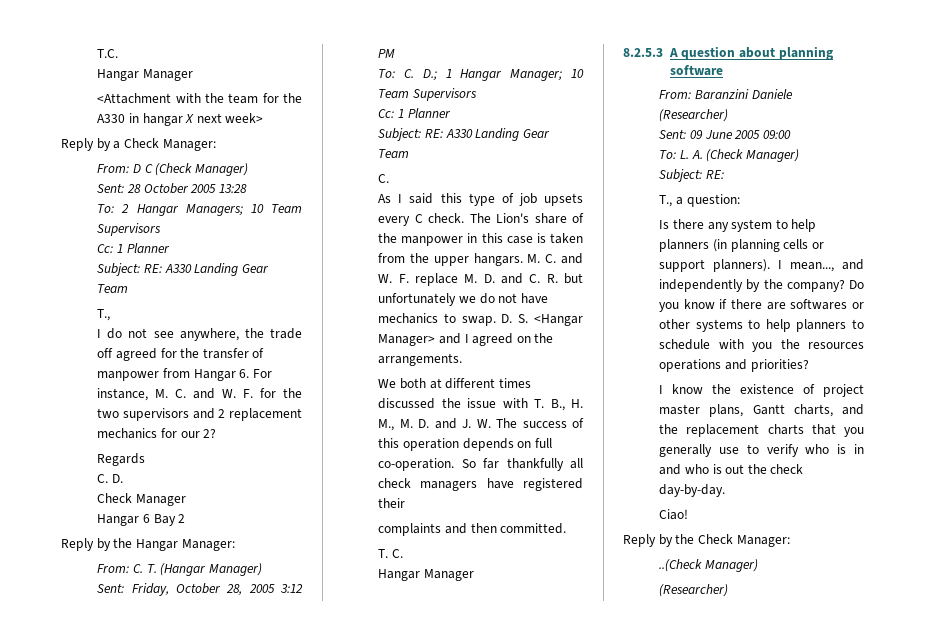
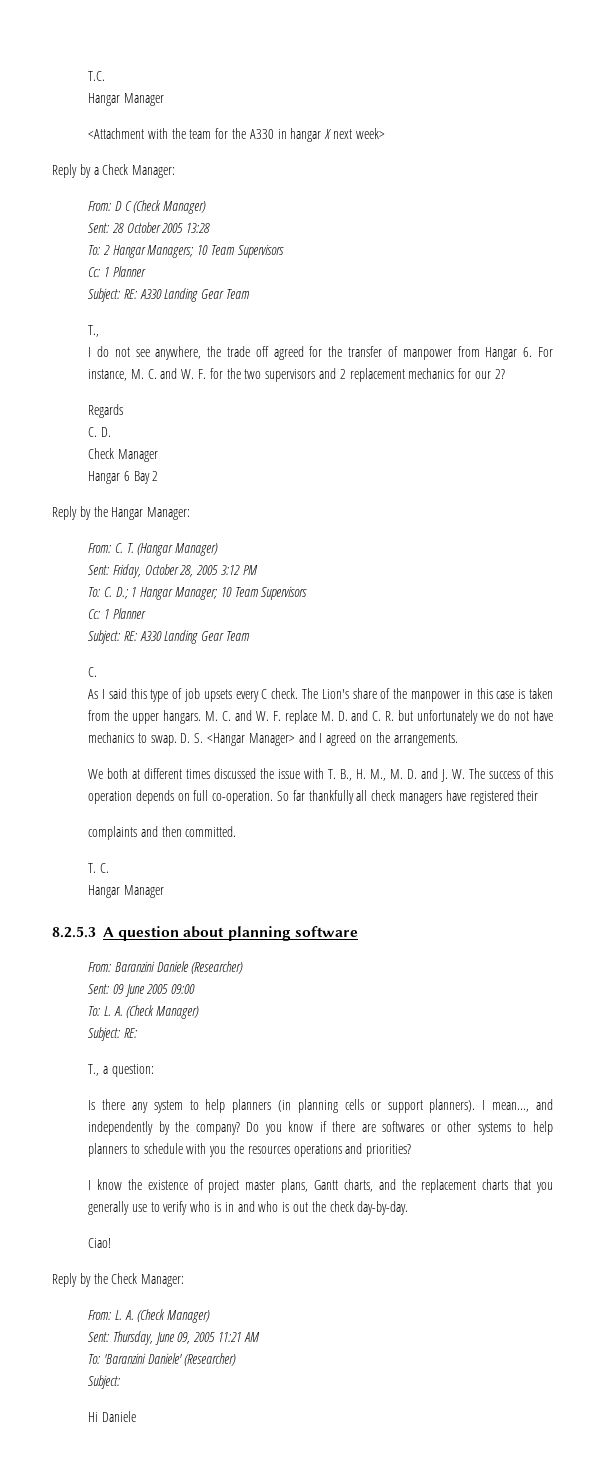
- ..(Check Manager)
- (Researcher)
+ From: L. A. (Check Manager)
+ Sent: Thursday, June 09, 2005 11:21 AM
+ To: 'Baranzini Daniele' (Researcher)
+ Subject:
+ Hi Daniele

